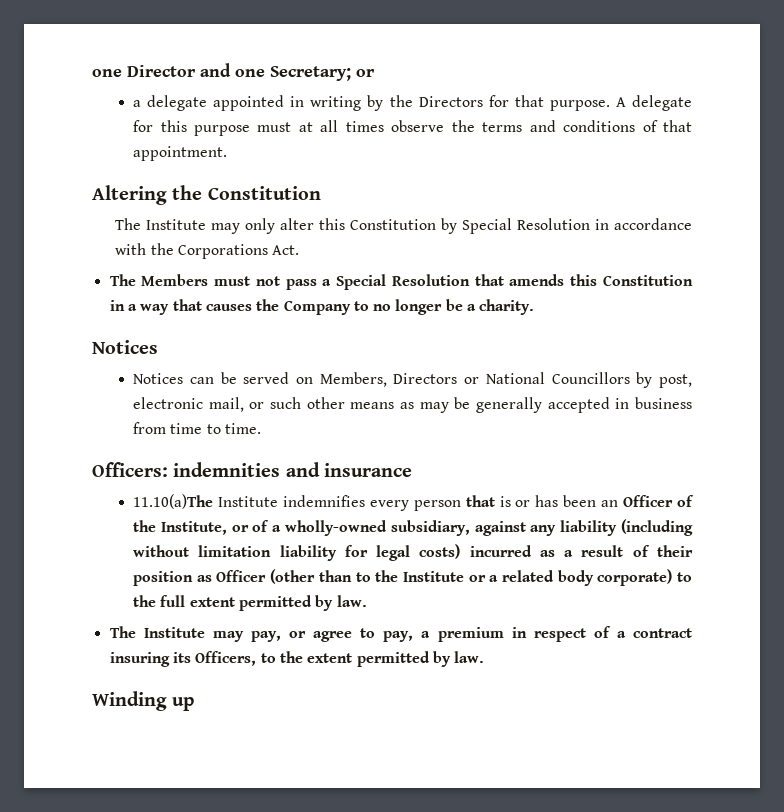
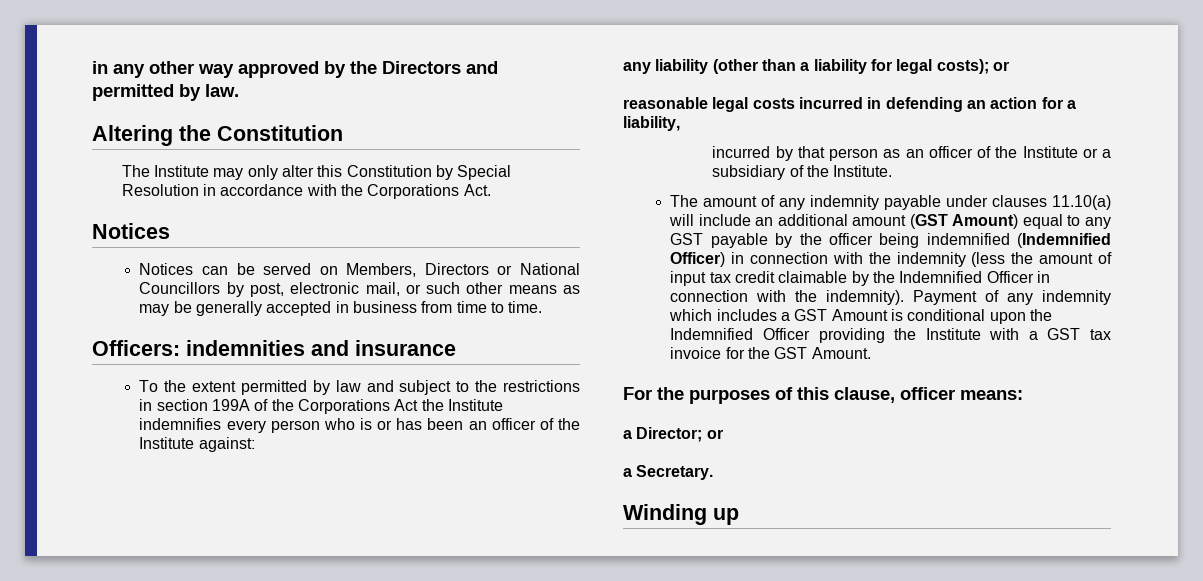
- one Director and one Secretary; or
- a delegate appointed in writing by the Directors for that purpose. A delegate for this purpose must at all times observe the terms and conditions of that appointment.
+ in any other way approved by the Directors and permitted by law.
- The Members must not pass a Special Resolution that amends this Constitution in a way that causes the Company to no longer be a charity.
- 11.10(a)The Institute indemnifies every person that is or has been an Officer of the Institute, or of a wholly-owned subsidiary, against any liability (including without limitation liability for legal costs) incurred as a result of their position as Officer (other than to the Institute or a related body corporate) to the full extent permitted by law.
- The Institute may pay, or agree to pay, a premium in respect of a contract insuring its Officers, to the extent permitted by law.
+ To the extent permitted by law and subject to the restrictions in section 199A of the Corporations Act the Institute indemnifies every person who is or has been an officer of the Institute against:
+ any liability (other than a liability for legal costs); or
+ reasonable legal costs incurred in defending an action for a liability,
+ incurred by that person as an officer of the Institute or a subsidiary of the Institute.
+ The amount of any indemnity payable under clauses 11.10(a) will include an additional amount (GST Amount) equal to any GST payable by the officer being indemnified (Indemnified Officer) in connection with the indemnity (less the amount of input tax credit claimable by the Indemnified Officer in connection with the indemnity). Payment of any indemnity which includes a GST Amount is conditional upon the Indemnified Officer providing the Institute with a GST tax invoice for the GST Amount.
+ For the purposes of this clause, officer means:
+ a Director; or
+ a Secretary.

